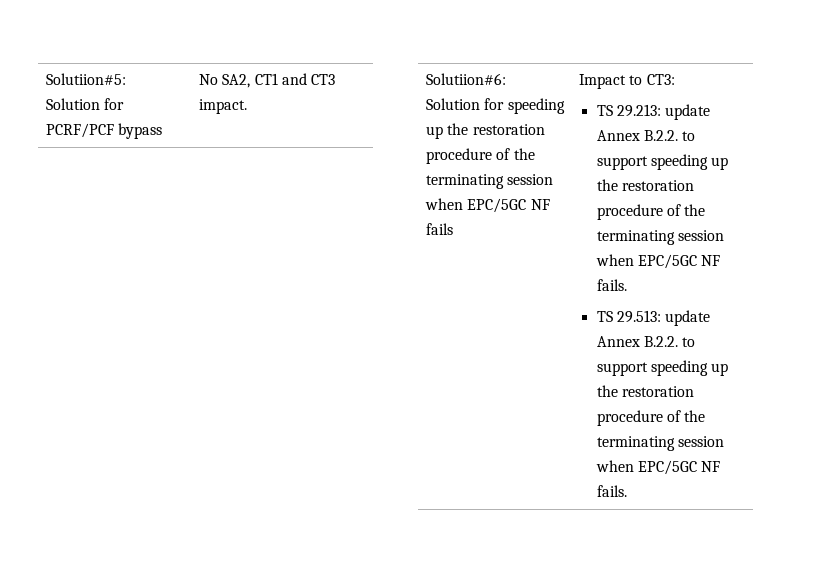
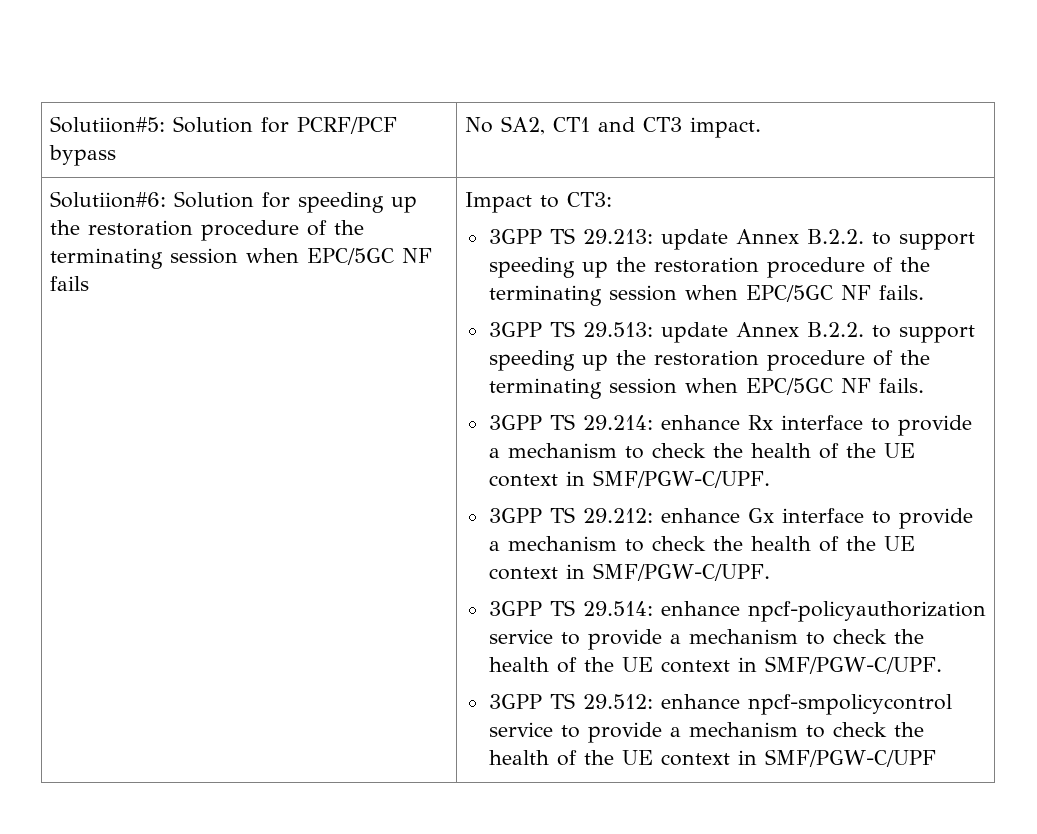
- TS 29.213: update Annex B.2.2. to support speeding up the restoration procedure of the terminating session when EPC/5GC NF fails.
+ 3GPP TS 29.213: update Annex B.2.2. to support speeding up the restoration procedure of the terminating session when EPC/5GC NF fails.
- TS 29.513: update Annex B.2.2. to support speeding up the restoration procedure of the terminating session when EPC/5GC NF fails.
+ 3GPP TS 29.513: update Annex B.2.2. to support speeding up the restoration procedure of the terminating session when EPC/5GC NF fails.
+ 3GPP TS 29.214: enhance Rx interface to provide a mechanism to check the health of the UE context in SMF/PGW-C/UPF.
+ 3GPP TS 29.212: enhance Gx interface to provide a mechanism to check the health of the UE context in SMF/PGW-C/UPF.
+ 3GPP TS 29.514: enhance npcf-policyauthorization service to provide a mechanism to check the health of the UE context in SMF/PGW-C/UPF.
+ 3GPP TS 29.512: enhance npcf-smpolicycontrol service to provide a mechanism to check the health of the UE context in SMF/PGW-C/UPF

